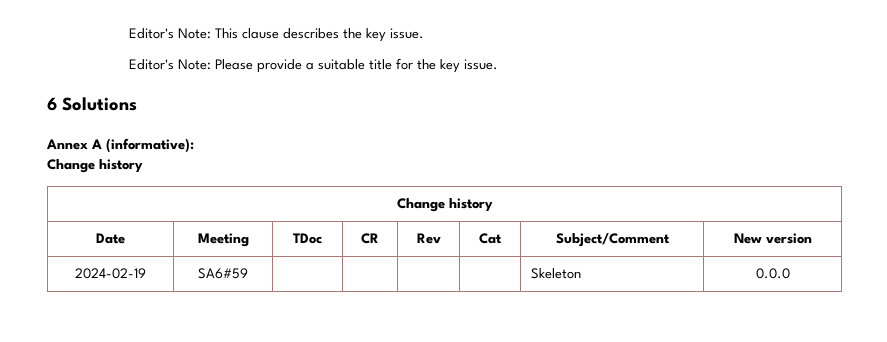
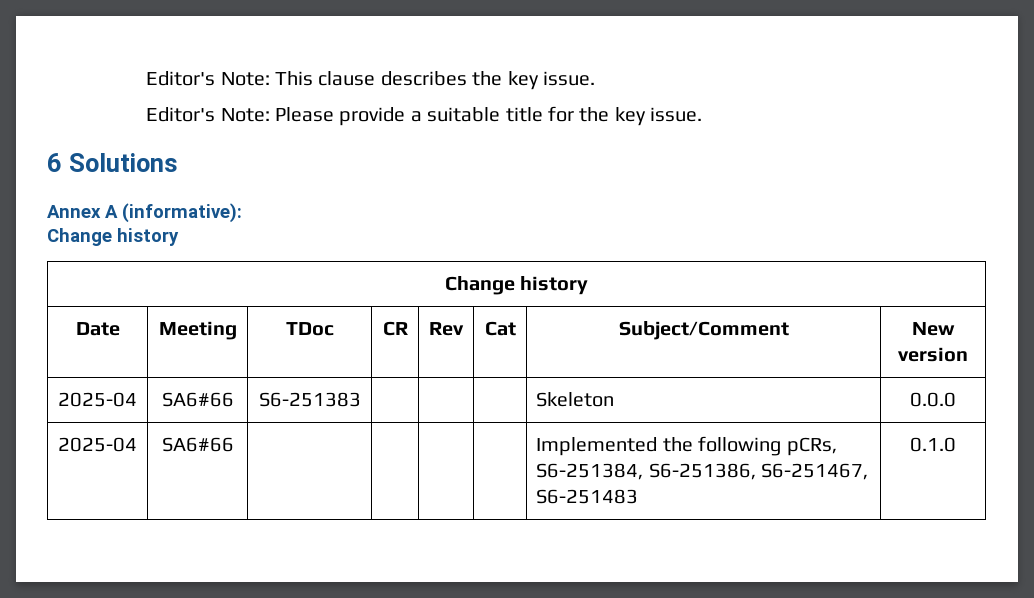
- 2024-02-19 | SA6#59 | | | | | Skeleton | 0.0.0
+ 2025-04 | SA6#66 | S6-251383 | | | | Skeleton | 0.0.0
+ 2025-04 | SA6#66 | | | | | Implemented the following pCRs, S6-251384, S6-251386, S6-251467, S6-251483 | 0.1.0

